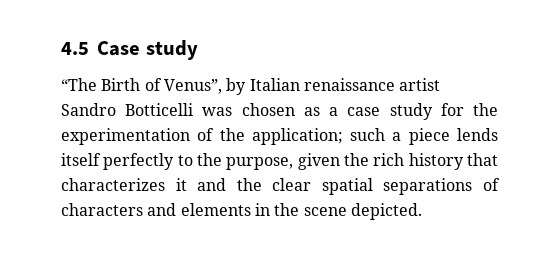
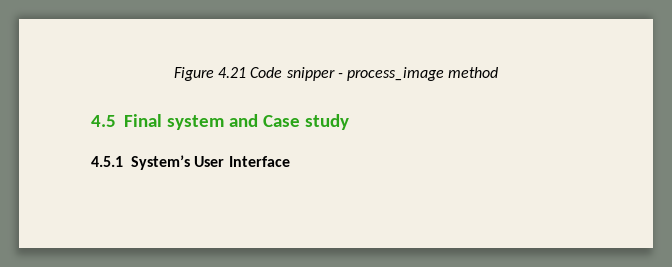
- 4.5 Case study
- “The Birth of Venus”, by Italian renaissance artist Sandro Botticelli was chosen as a case study for the experimentation of the application; such a piece lends itself perfectly to the purpose, given the rich history that characterizes it and the clear spatial separations of characters and elements in the scene depicted.
+ Figure 4.21 Code snipper - process_image method
+ 4.5 Final system and Case study
+ 4.5.1 System’s User Interface

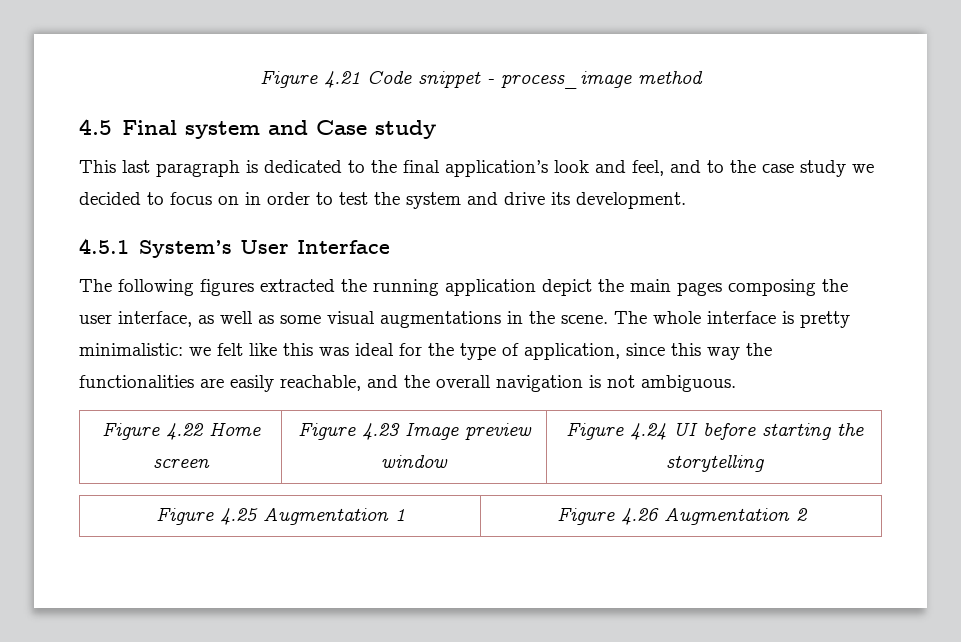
- Figure 4.21 Code snipper - process_image method
+ Figure 4.21 Code snippet - process_image method
+ This last paragraph is dedicated to the final application’s look and feel, and to the case study we decided to focus on in order to test the system and drive its development.
  4.5.1 System’s User Interface
+ The following figures extracted the running application depict the main pages composing the user interface, as well as some visual augmentations in the scene. The whole interface is pretty minimalistic: we felt like this was ideal for the type of application, since this way the functionalities are easily reachable, and the overall navigation is not ambiguous.
+ Figure 4.22 Home screen | Figure 4.23 Image preview window | Figure 4.24 UI before starting the storytelling
+ Figure 4.25 Augmentation 1 | Figure 4.26 Augmentation 2

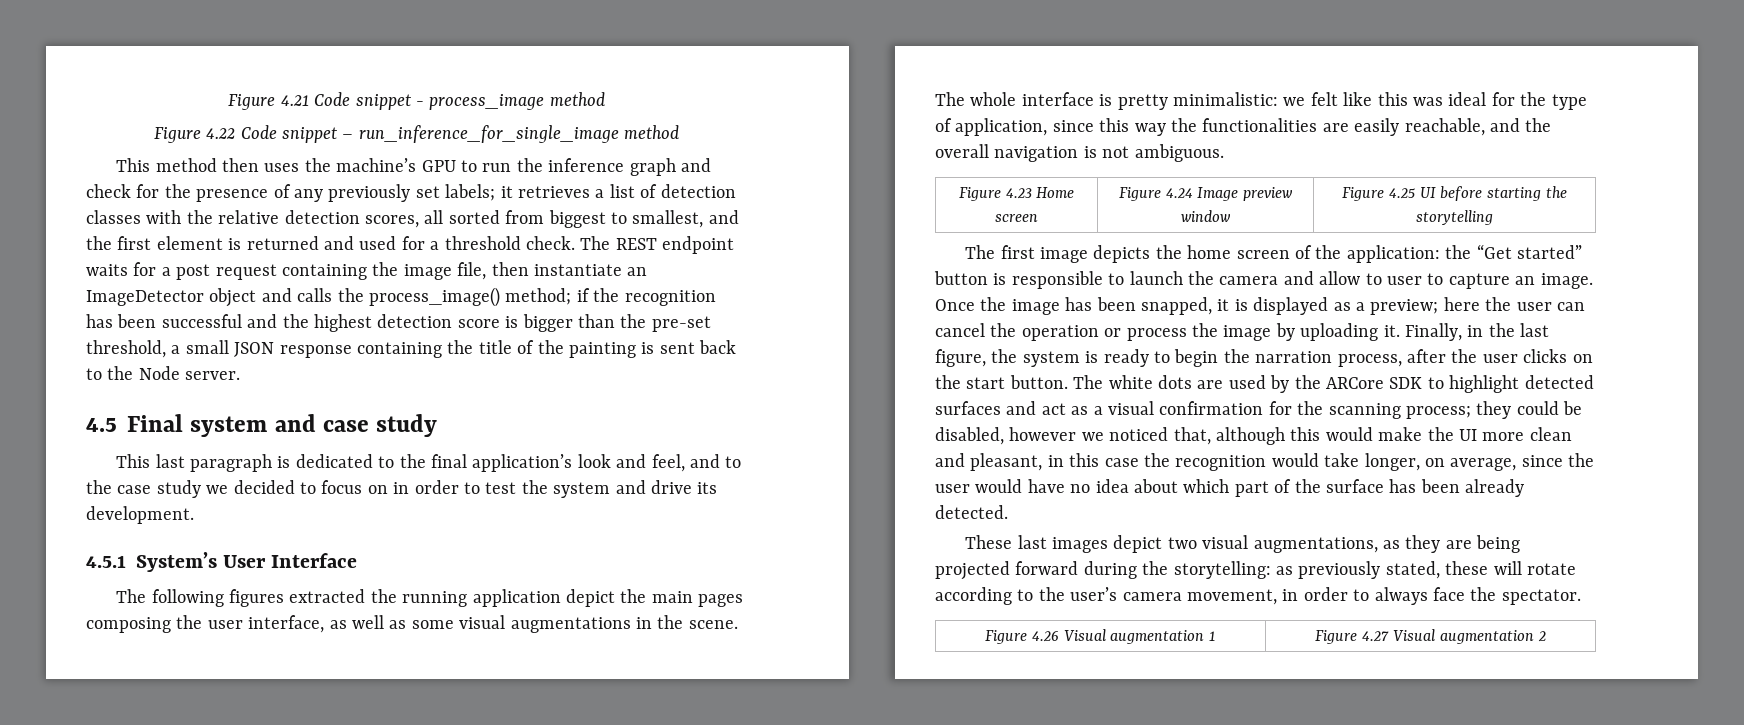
+ Figure 4.22 Code snippet – run_inference_for_single_image method
+ This method then uses the machine’s GPU to run the inference graph and check for the presence of any previously set labels; it retrieves a list of detection classes with the relative detection scores, all sorted from biggest to smallest, and the first element is returned and used for a threshold check. The REST endpoint waits for a post request containing the image file, then instantiate an ImageDetector object and calls the process_image() method; if the recognition has been successful and the highest detection score is bigger than the pre-set threshold, a small JSON response containing the title of the painting is sent back to the Node server.
- 4.5 Final system and Case study
+ 4.5 Final system and case study
- Figure 4.22 Home screen | Figure 4.23 Image preview window | Figure 4.24 UI before starting the storytelling
+ Figure 4.23 Home screen | Figure 4.24 Image preview window | Figure 4.25 UI before starting the storytelling
- Figure 4.25 Augmentation 1 | Figure 4.26 Augmentation 2
+ The first image depicts the home screen of the application: the “Get started” button is responsible to launch the camera and allow to user to capture an image. Once the image has been snapped, it is displayed as a preview; here the user can cancel the operation or process the image by uploading it. Finally, in the last figure, the system is ready to begin the narration process, after the user clicks on the start button. The white dots are used by the ARCore SDK to highlight detected surfaces and act as a visual confirmation for the scanning process; they could be disabled, however we noticed that, although this would make the UI more clean and pleasant, in this case the recognition would take longer, on average, since the user would have no idea about which part of the surface has been already detected.
+ These last images depict two visual augmentations, as they are being projected forward during the storytelling: as previously stated, these will rotate according to the user’s camera movement, in order to always face the spectator.
+ Figure 4.26 Visual augmentation 1 | Figure 4.27 Visual augmentation 2

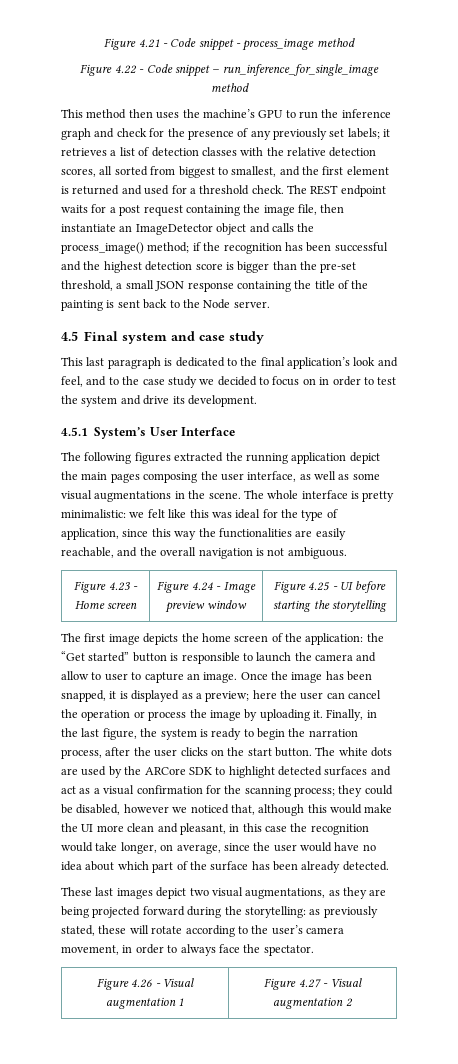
- Figure 4.21 Code snippet - process_image method
+ Figure 4.21 - Code snippet - process_image method
- Figure 4.22 Code snippet – run_inference_for_single_image method
+ Figure 4.22 - Code snippet – run_inference_for_single_image method
- Figure 4.23 Home screen | Figure 4.24 Image preview window | Figure 4.25 UI before starting the storytelling
+ Figure 4.23 - Home screen | Figure 4.24 - Image preview window | Figure 4.25 - UI before starting the storytelling
- Figure 4.26 Visual augmentation 1 | Figure 4.27 Visual augmentation 2
+ Figure 4.26 - Visual augmentation 1 | Figure 4.27 - Visual augmentation 2

